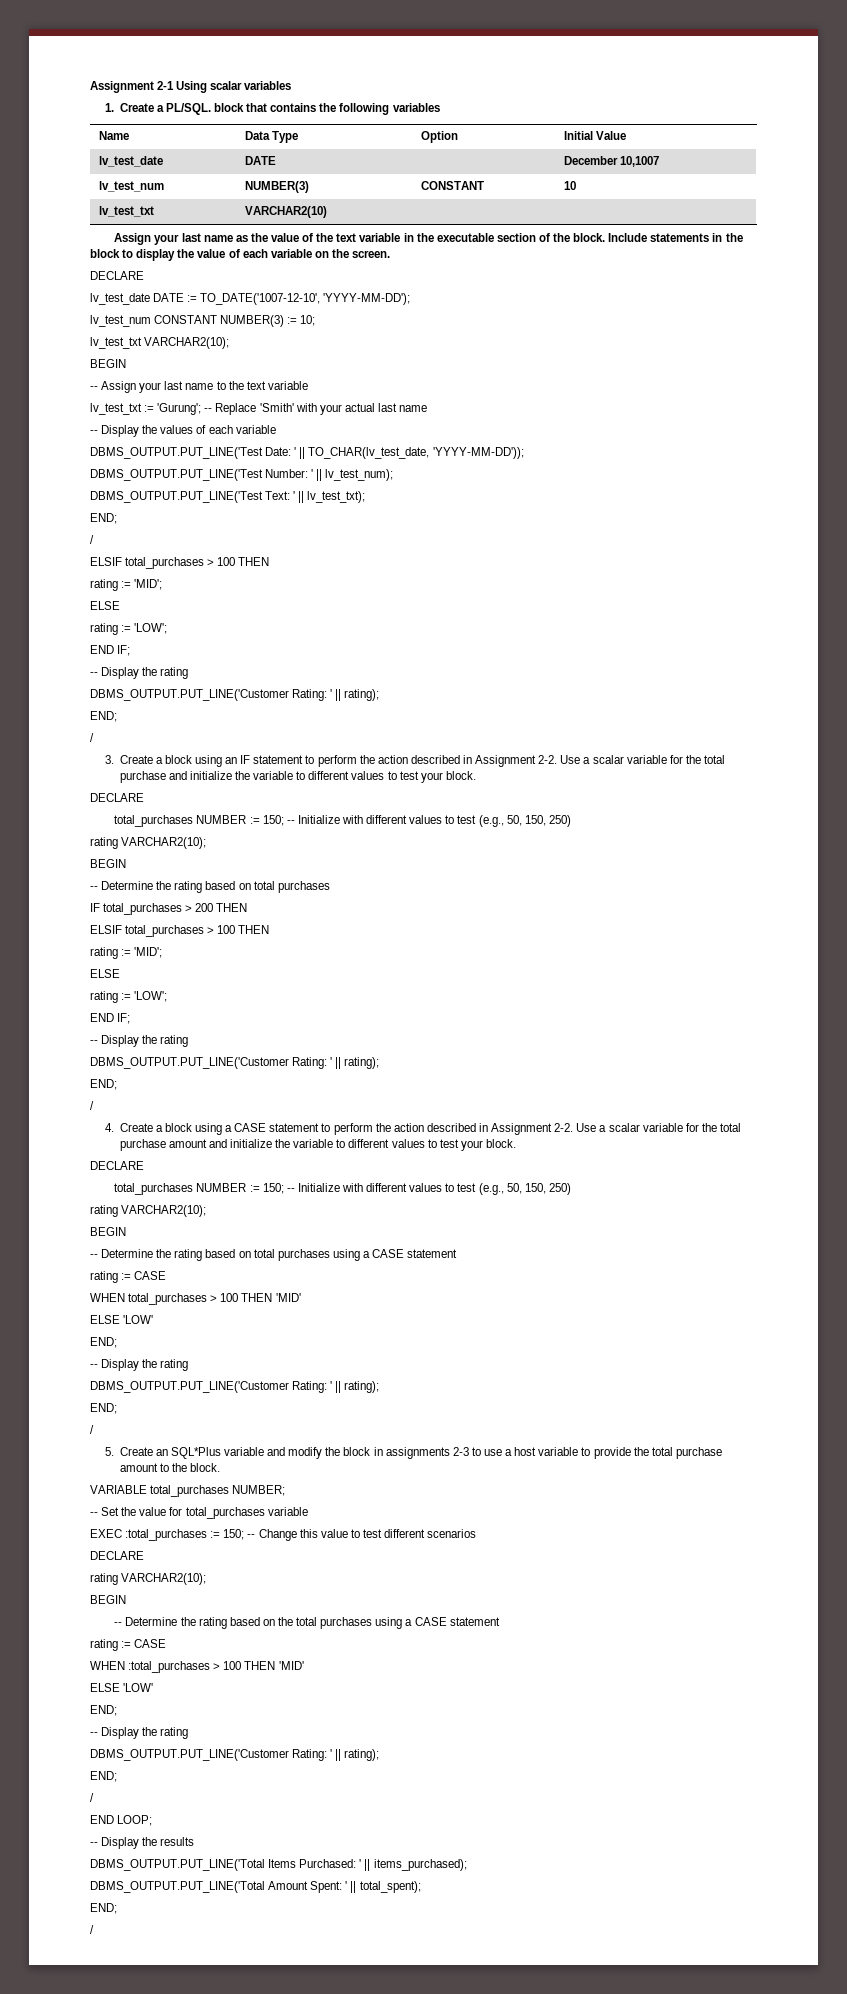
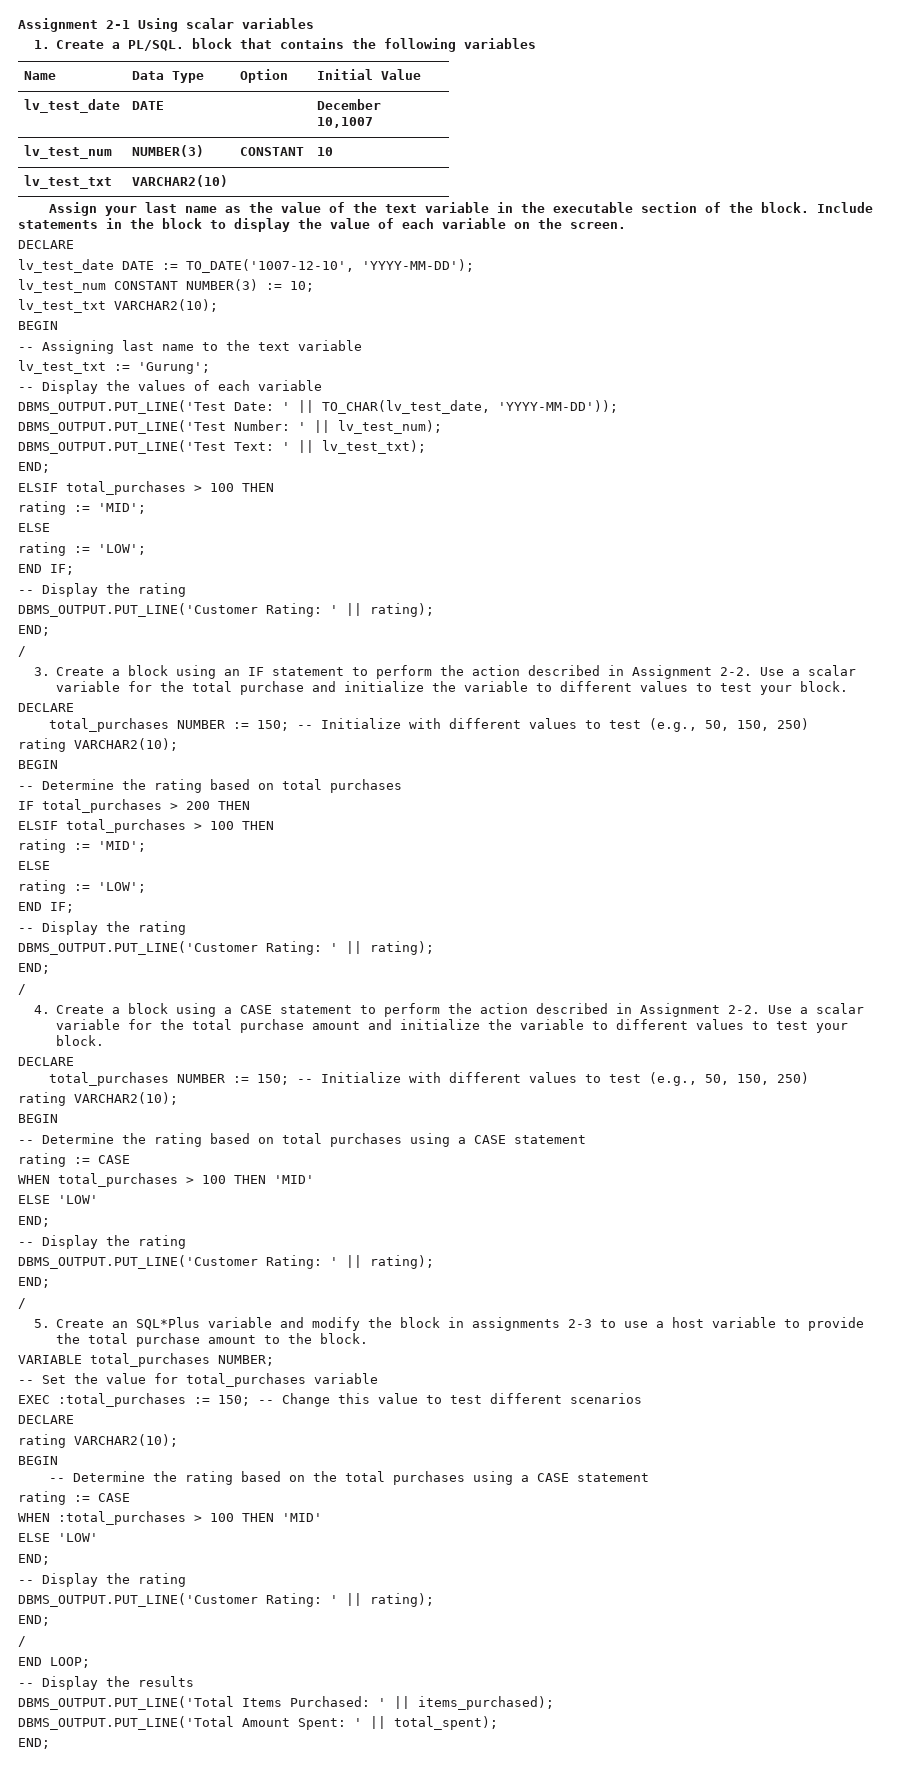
- -- Assign your last name to the text variable
+ -- Assigning last name to the text variable
- lv_test_txt := 'Gurung'; -- Replace 'Smith' with your actual last name
+ lv_test_txt := 'Gurung';
  DBMS_OUTPUT.PUT_LINE('Test Text: ' || lv_test_txt);
  END;
- /
  DBMS_OUTPUT.PUT_LINE('Total Amount Spent: ' || total_spent);
  END;
- /

